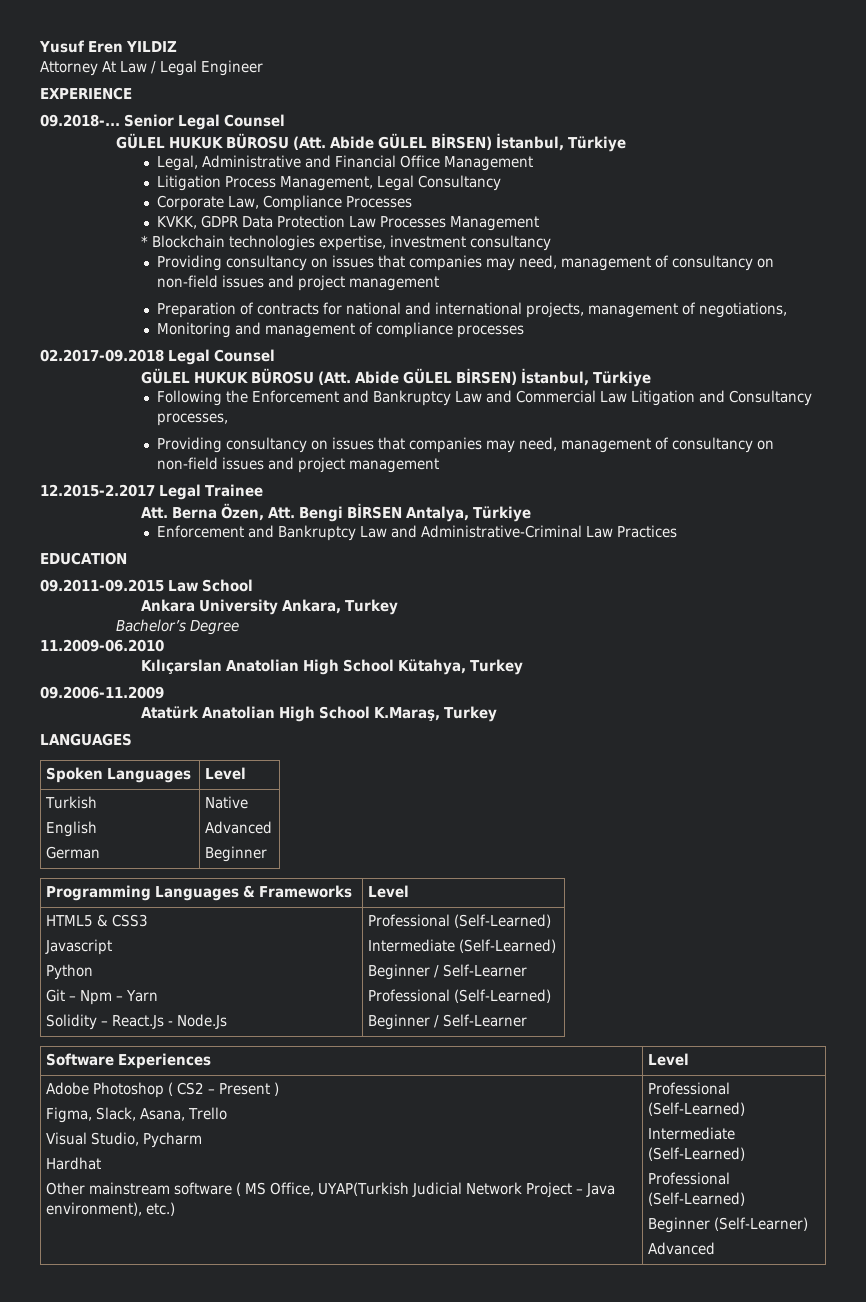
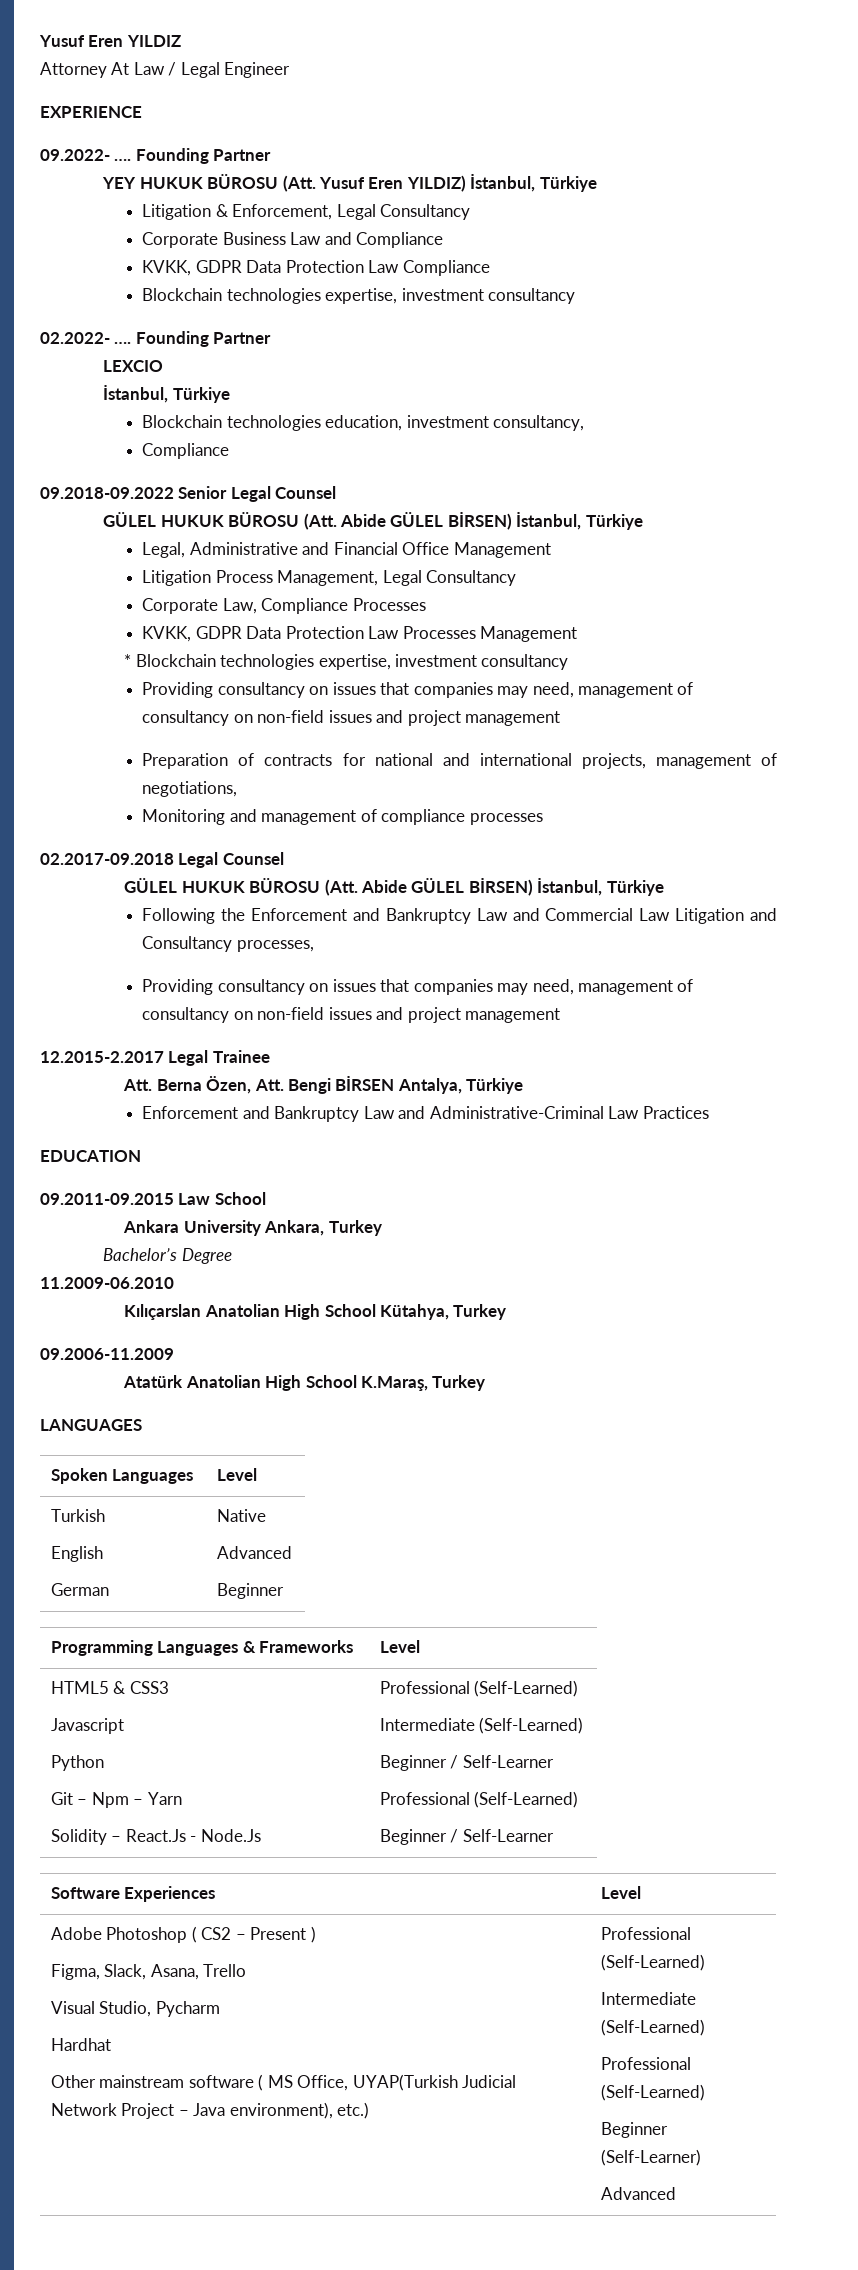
- 09.2018-... Senior Legal Counsel
+ 09.2022- …. Founding Partner
+ YEY HUKUK BÜROSU (Att. Yusuf Eren YILDIZ) İstanbul, Türkiye
+ Litigation & Enforcement, Legal Consultancy
+ Corporate Business Law and Compliance
+ KVKK, GDPR Data Protection Law Compliance
+ Blockchain technologies expertise, investment consultancy
+ 02.2022- …. Founding Partner
+ LEXCIO
+ İstanbul, Türkiye
+ Blockchain technologies education, investment consultancy,
+ Compliance
+ 09.2018-09.2022 Senior Legal Counsel

